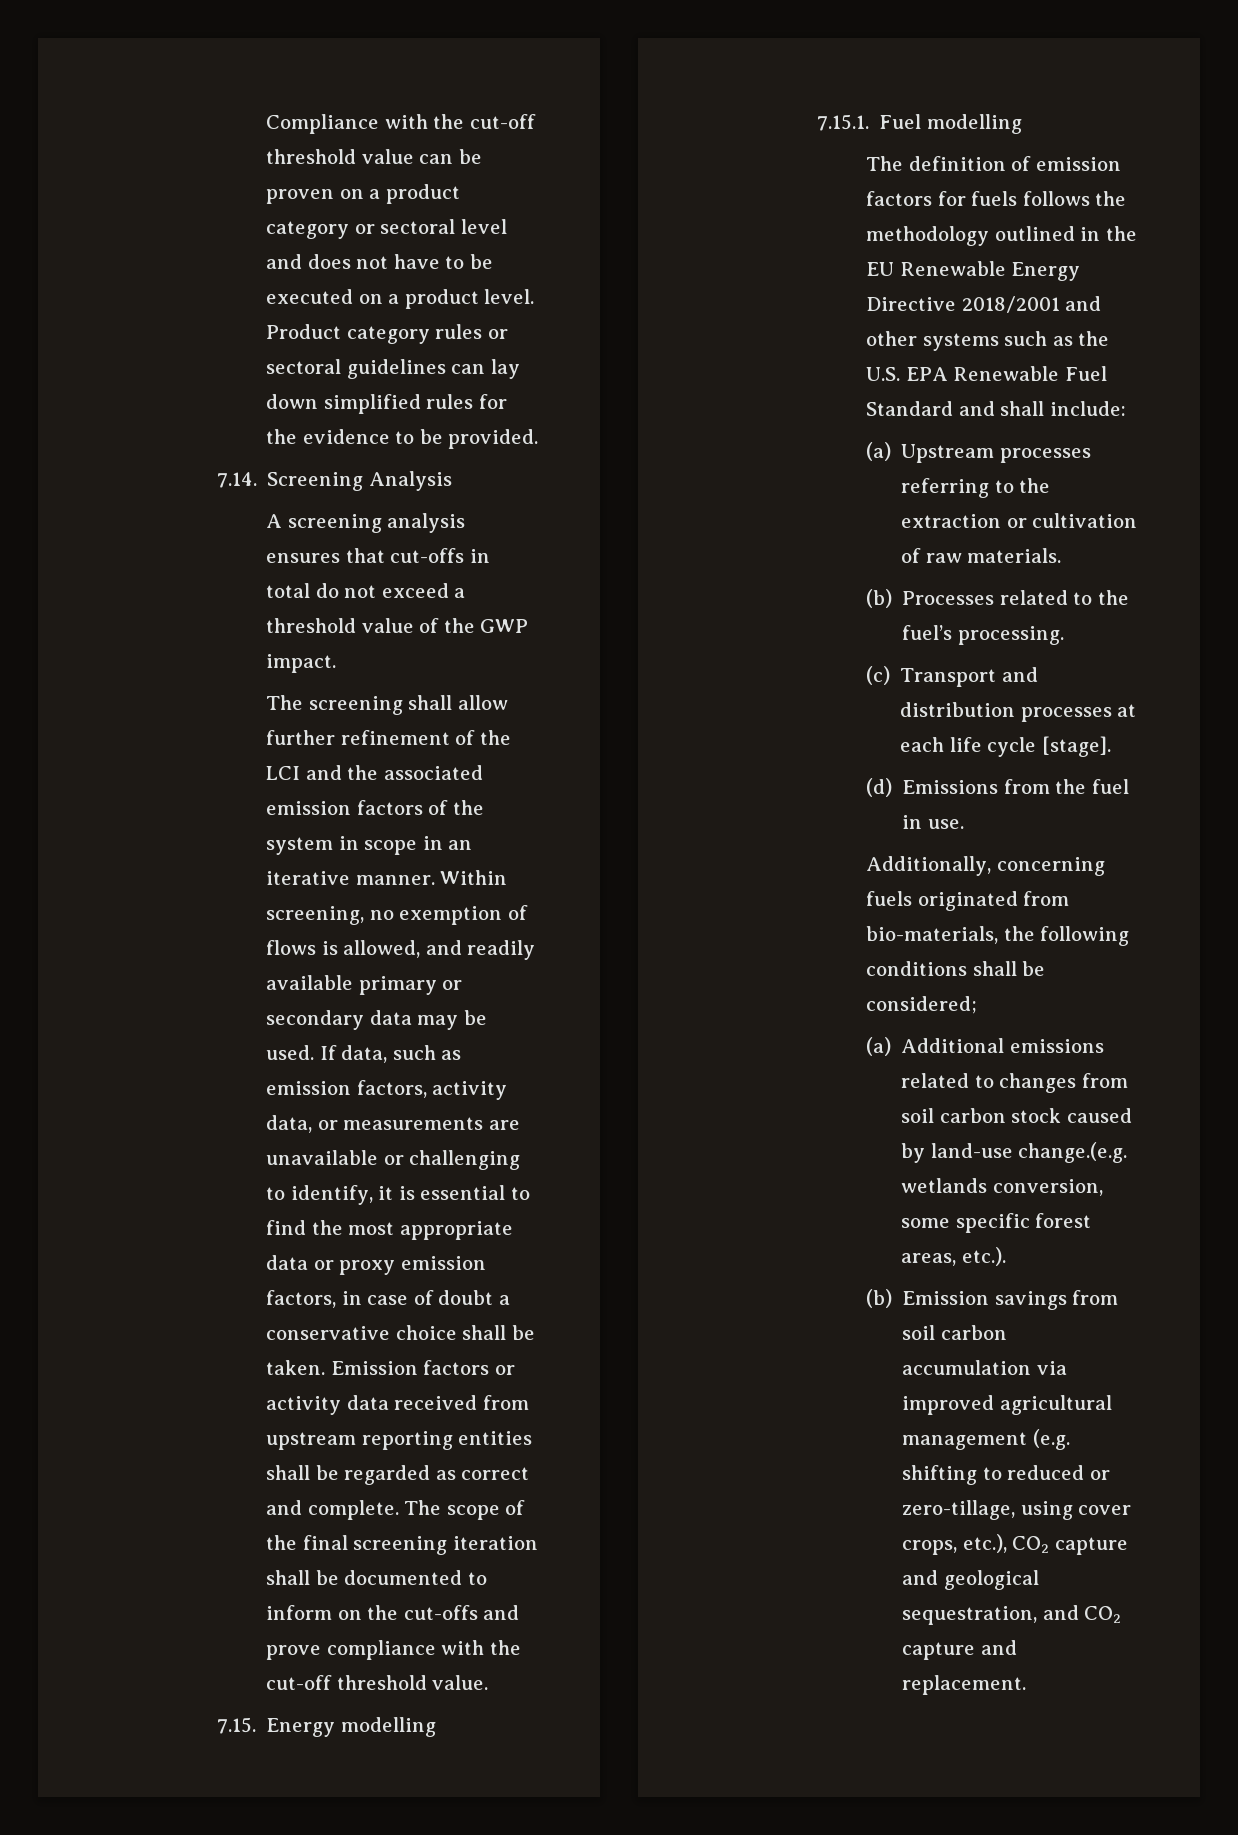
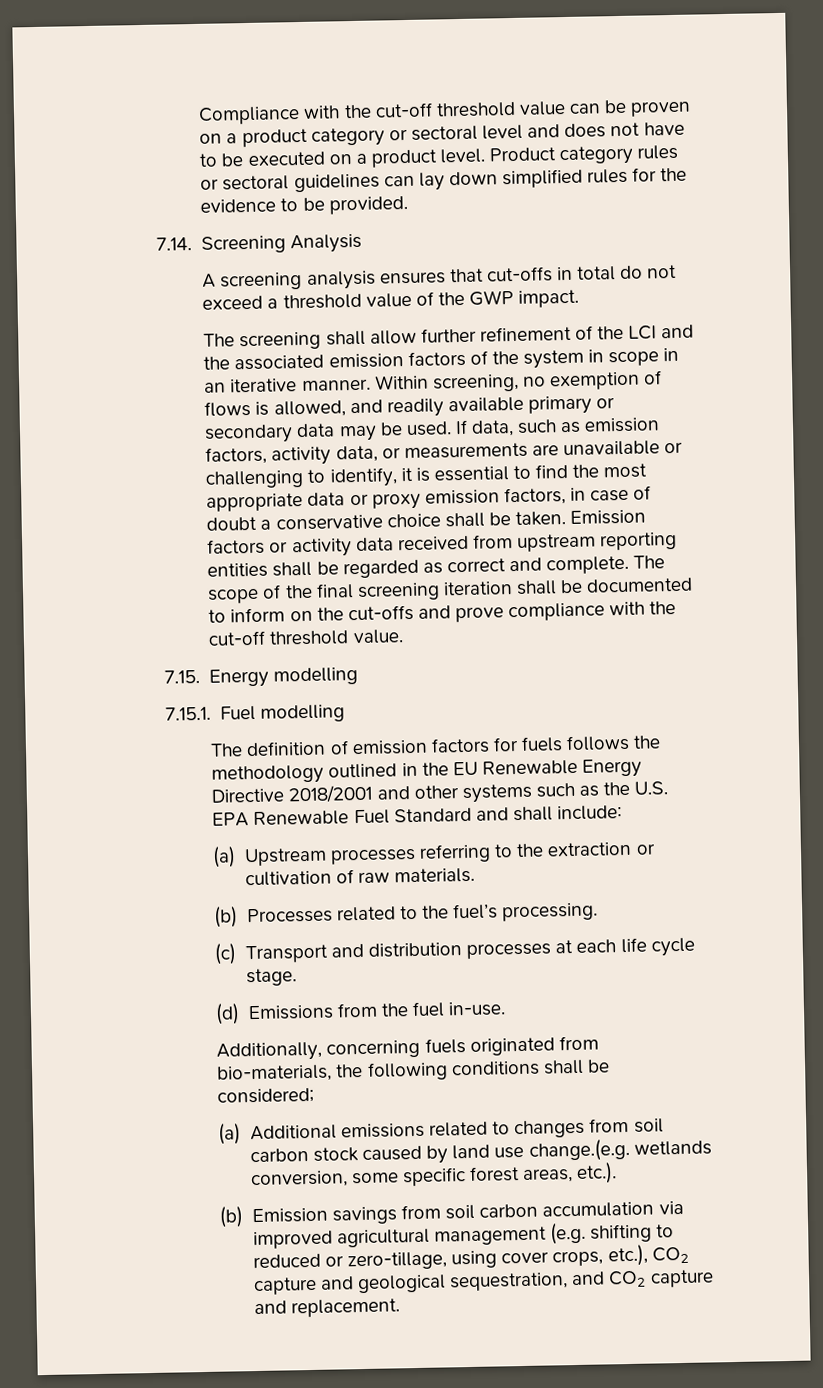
- (c) Transport and distribution processes at each life cycle [stage].
+ (c) Transport and distribution processes at each life cycle stage.
- (d) Emissions from the fuel in use.
+ (d) Emissions from the fuel in-use.
- (a) Additional emissions related to changes from soil carbon stock caused by land-use change.(e.g. wetlands conversion, some specific forest areas, etc.).
+ (a) Additional emissions related to changes from soil carbon stock caused by land use change.(e.g. wetlands conversion, some specific forest areas, etc.).

